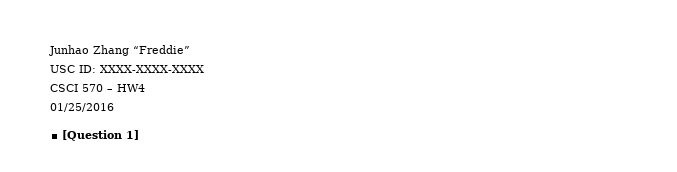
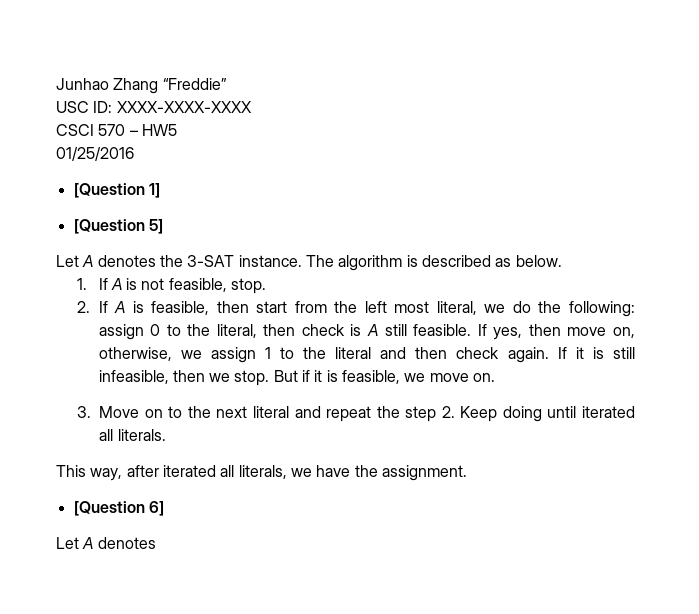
- CSCI 570 – HW4
+ CSCI 570 – HW5
+ [Question 5]
+ Let A denotes the 3-SAT instance. The algorithm is described as below.
+ 1. If A is not feasible, stop.
+ 2. If A is feasible, then start from the left most literal, we do the following: assign 0 to the literal, then check is A still feasible. If yes, then move on, otherwise, we assign 1 to the literal and then check again. If it is still infeasible, then we stop. But if it is feasible, we move on.
+ 3. Move on to the next literal and repeat the step 2. Keep doing until iterated all literals.
+ This way, after iterated all literals, we have the assignment.
+ [Question 6]
+ Let A denotes

